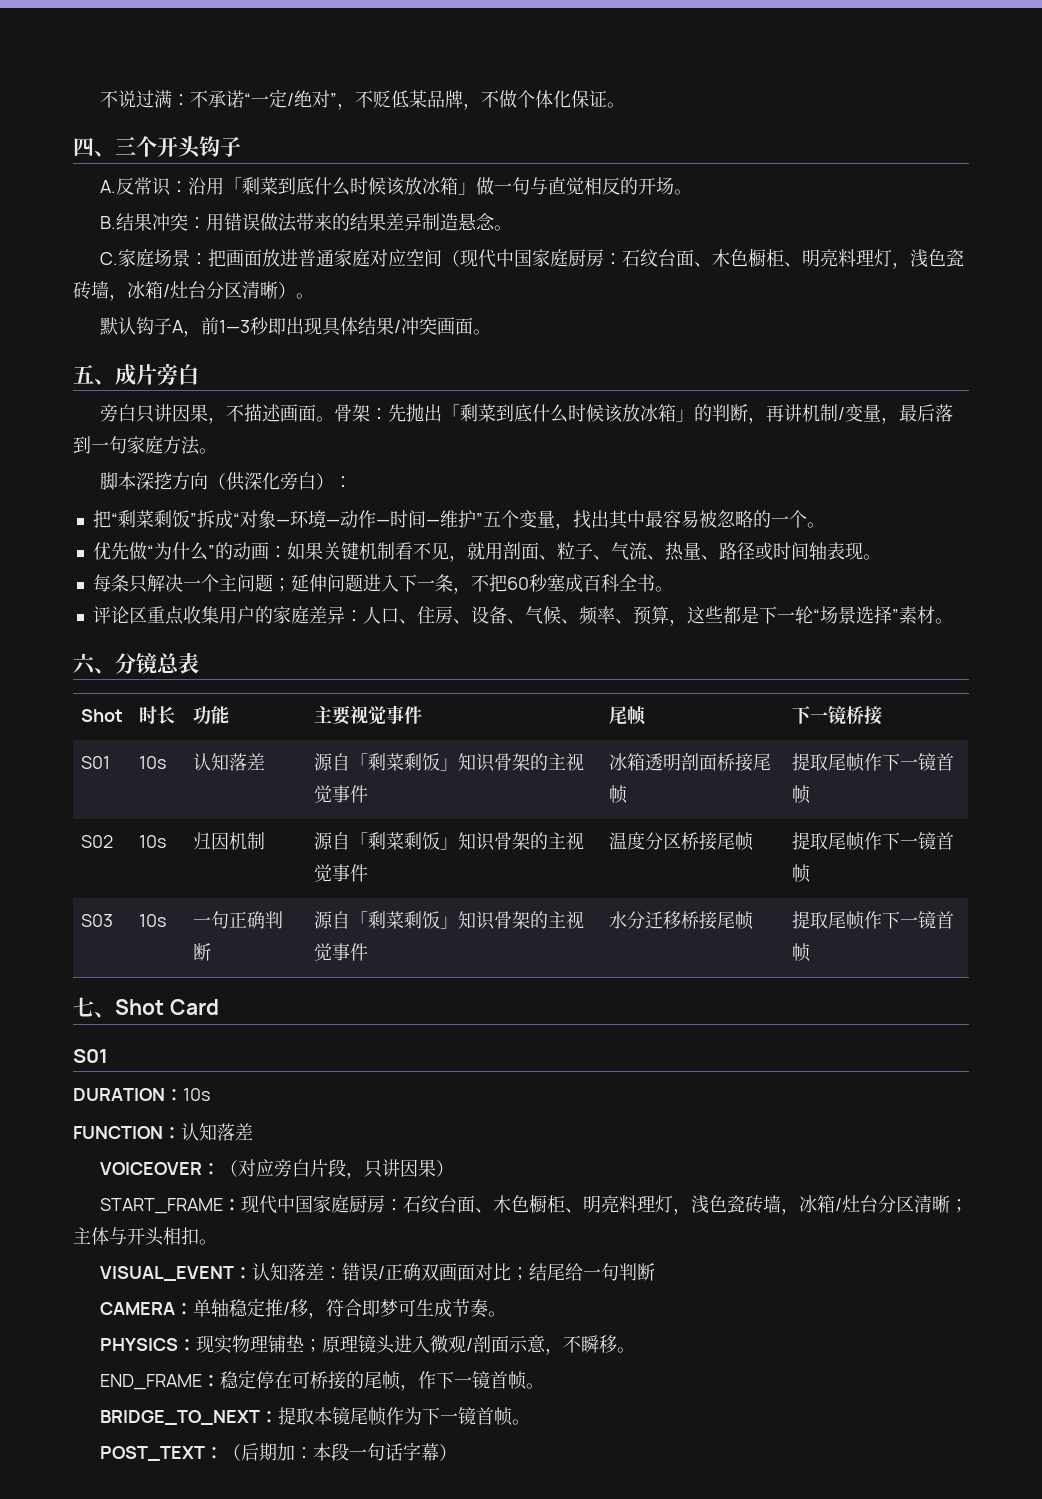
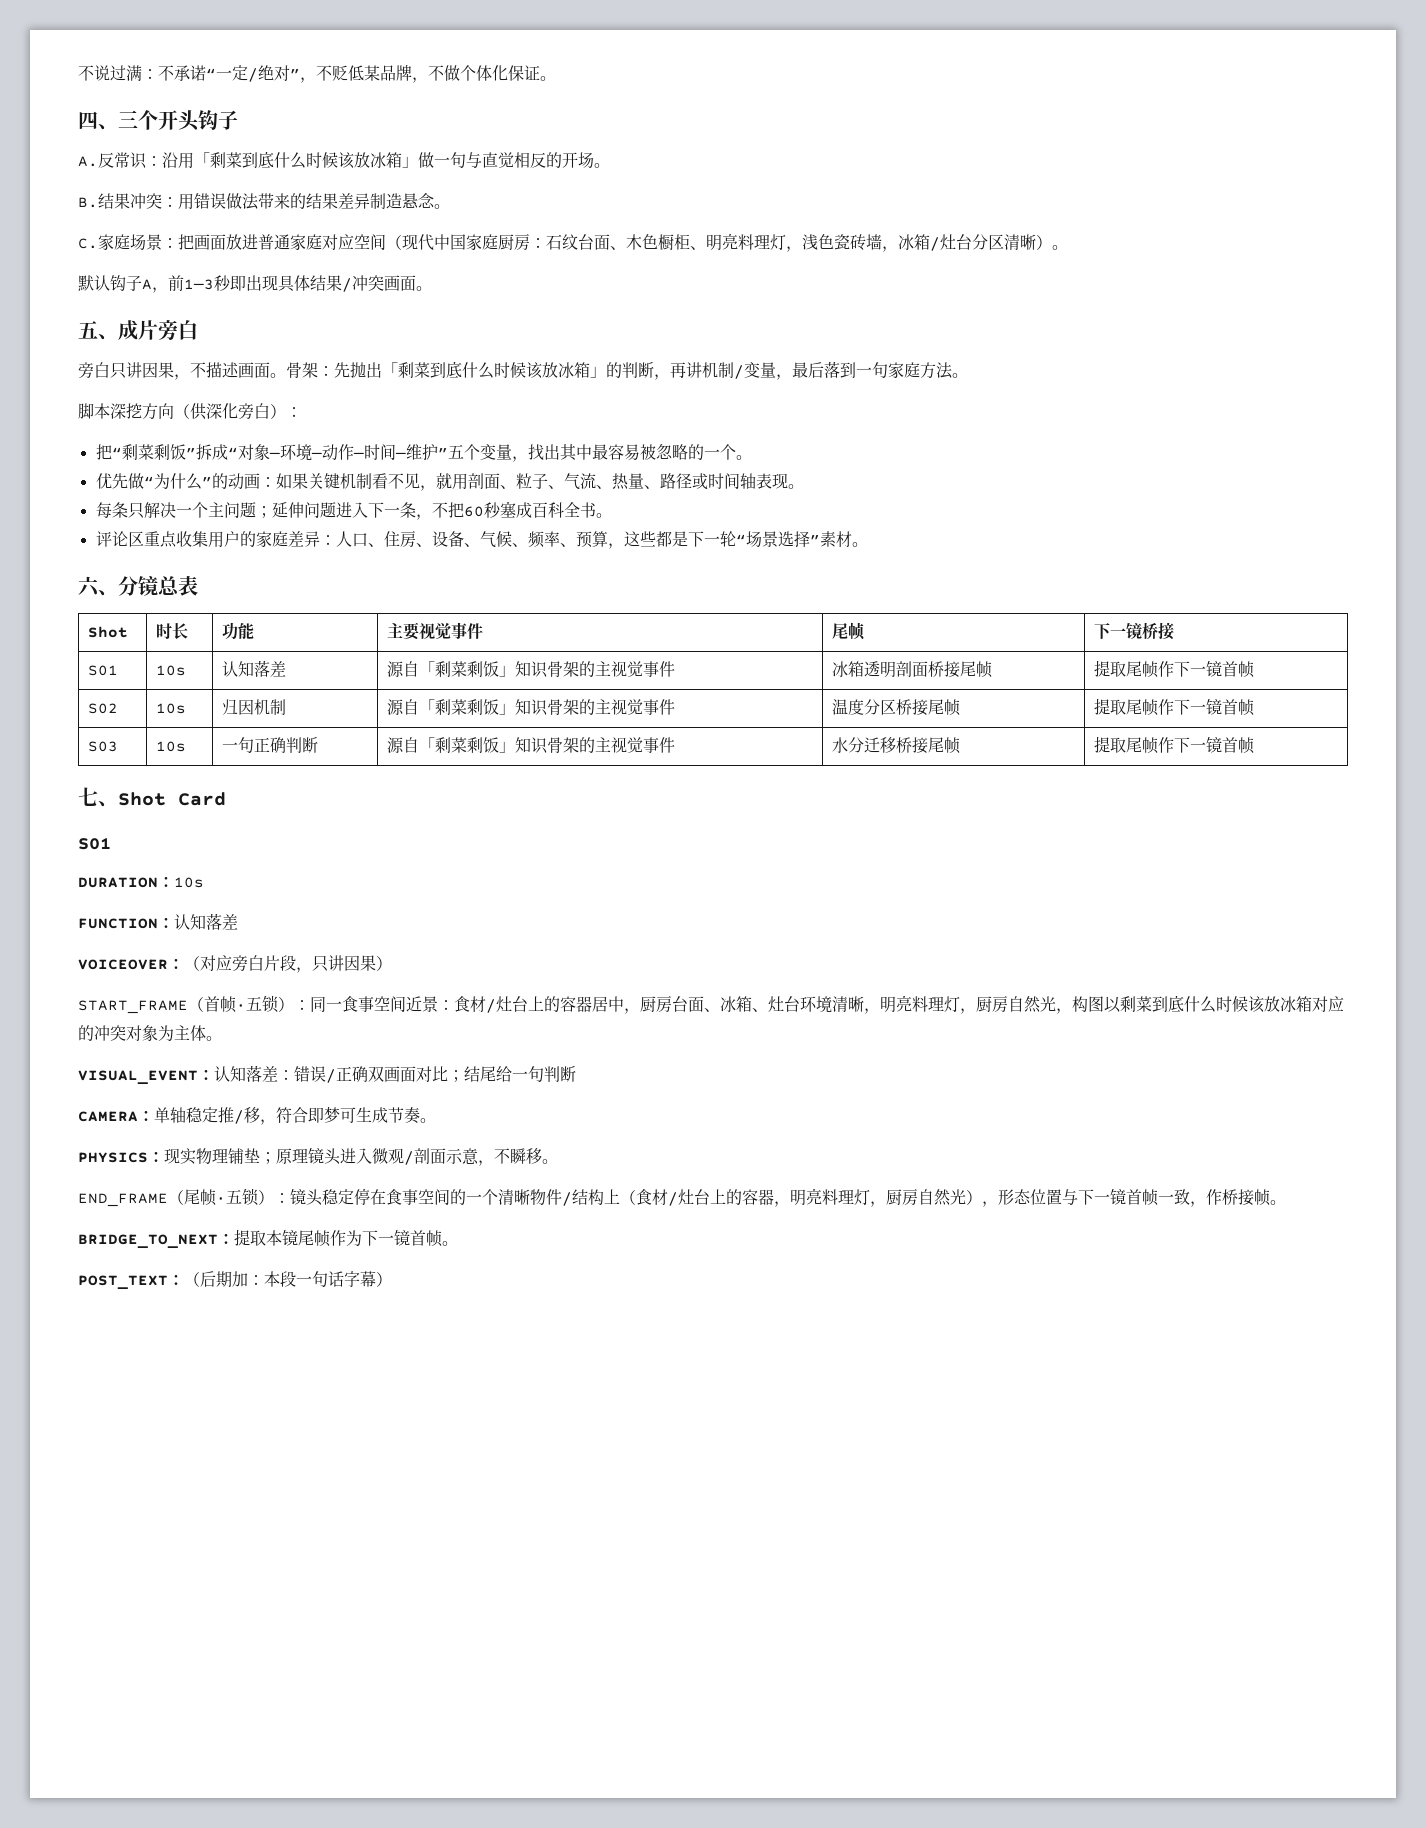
- START_FRAME：现代中国家庭厨房：石纹台面、木色橱柜、明亮料理灯，浅色瓷砖墙，冰箱/灶台分区清晰；主体与开头相扣。
+ START_FRAME（首帧·五锁）：同一食事空间近景：食材/灶台上的容器居中，厨房台面、冰箱、灶台环境清晰，明亮料理灯，厨房自然光，构图以剩菜到底什么时候该放冰箱对应的冲突对象为主体。
- END_FRAME：稳定停在可桥接的尾帧，作下一镜首帧。
+ END_FRAME（尾帧·五锁）：镜头稳定停在食事空间的一个清晰物件/结构上（食材/灶台上的容器，明亮料理灯，厨房自然光），形态位置与下一镜首帧一致，作桥接帧。

